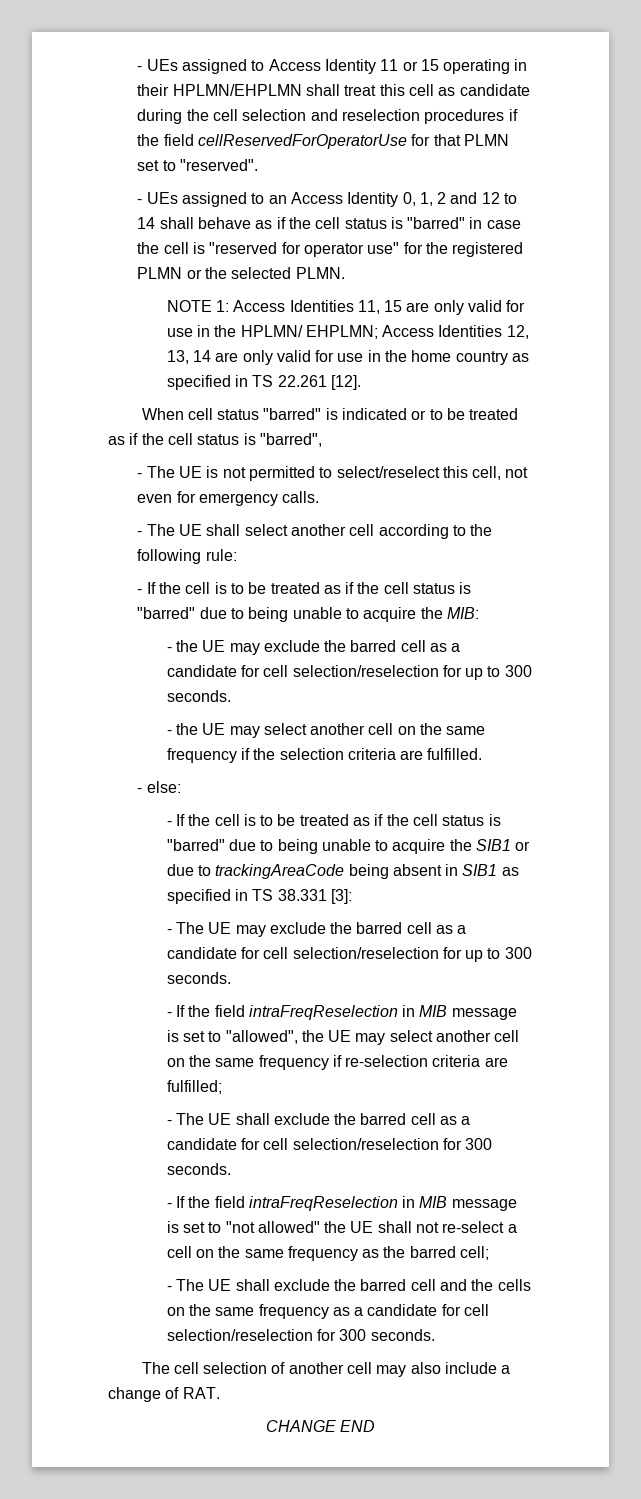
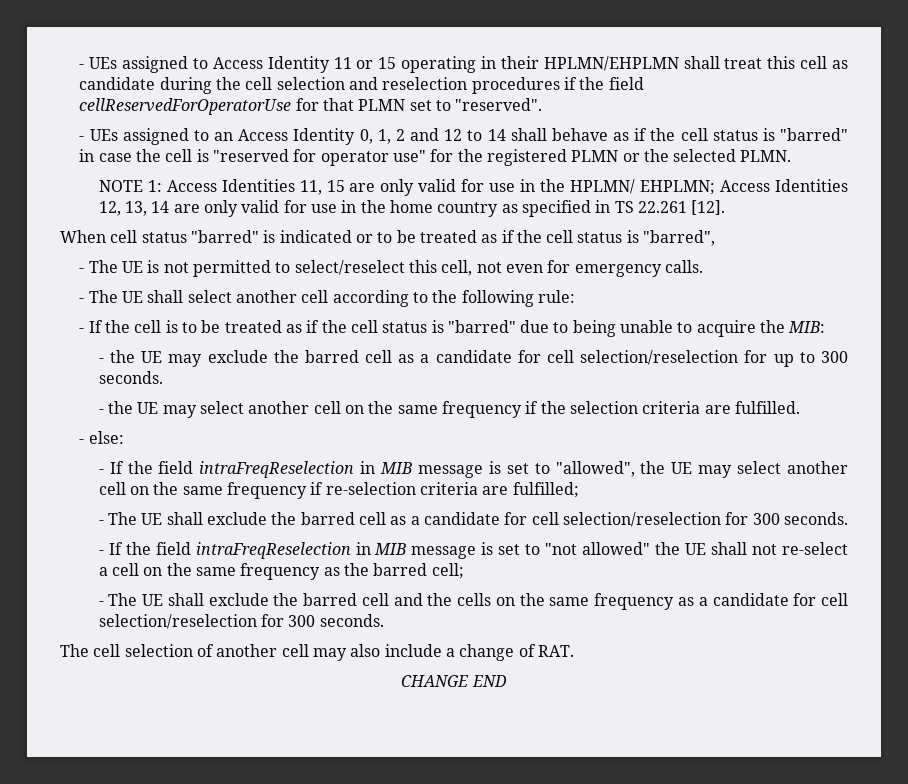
- - If the cell is to be treated as if the cell status is "barred" due to being unable to acquire the SIB1 or due to trackingAreaCode being absent in SIB1 as specified in TS 38.331 [3]:
- - The UE may exclude the barred cell as a candidate for cell selection/reselection for up to 300 seconds.

